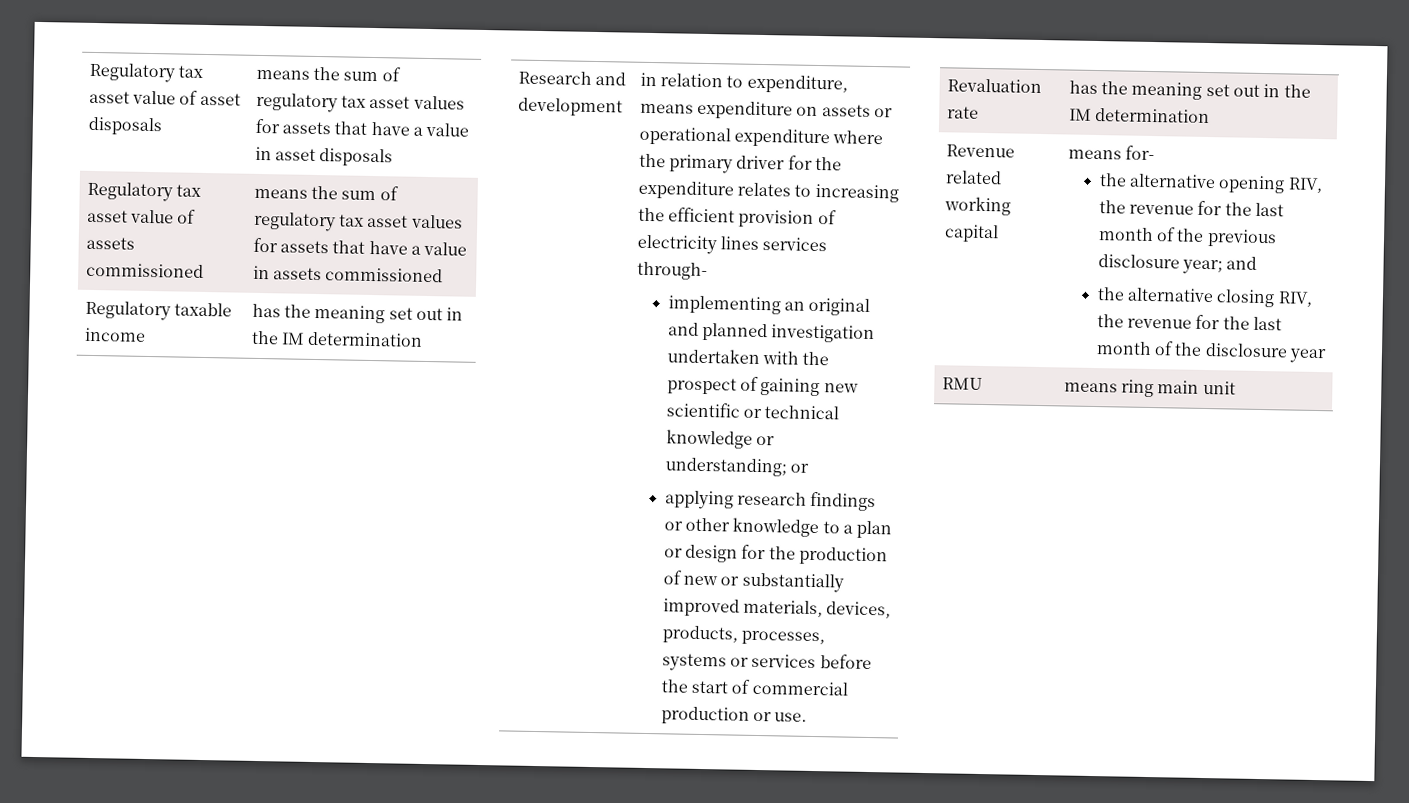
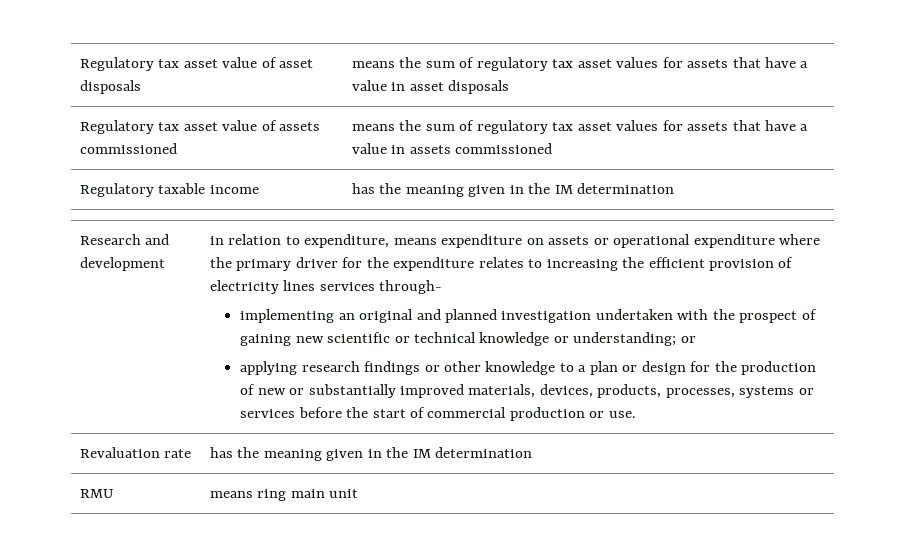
- Regulatory taxable income | has the meaning set out in the IM determination
+ Regulatory taxable income | has the meaning given in the IM determination
- Revaluation rate | has the meaning set out in the IM determination
- Revenue related working capital | means for-
- the alternative opening RIV, the revenue for the last month of the previous disclosure year; and
- the alternative closing RIV, the revenue for the last month of the disclosure year
+ Revaluation rate | has the meaning given in the IM determination

